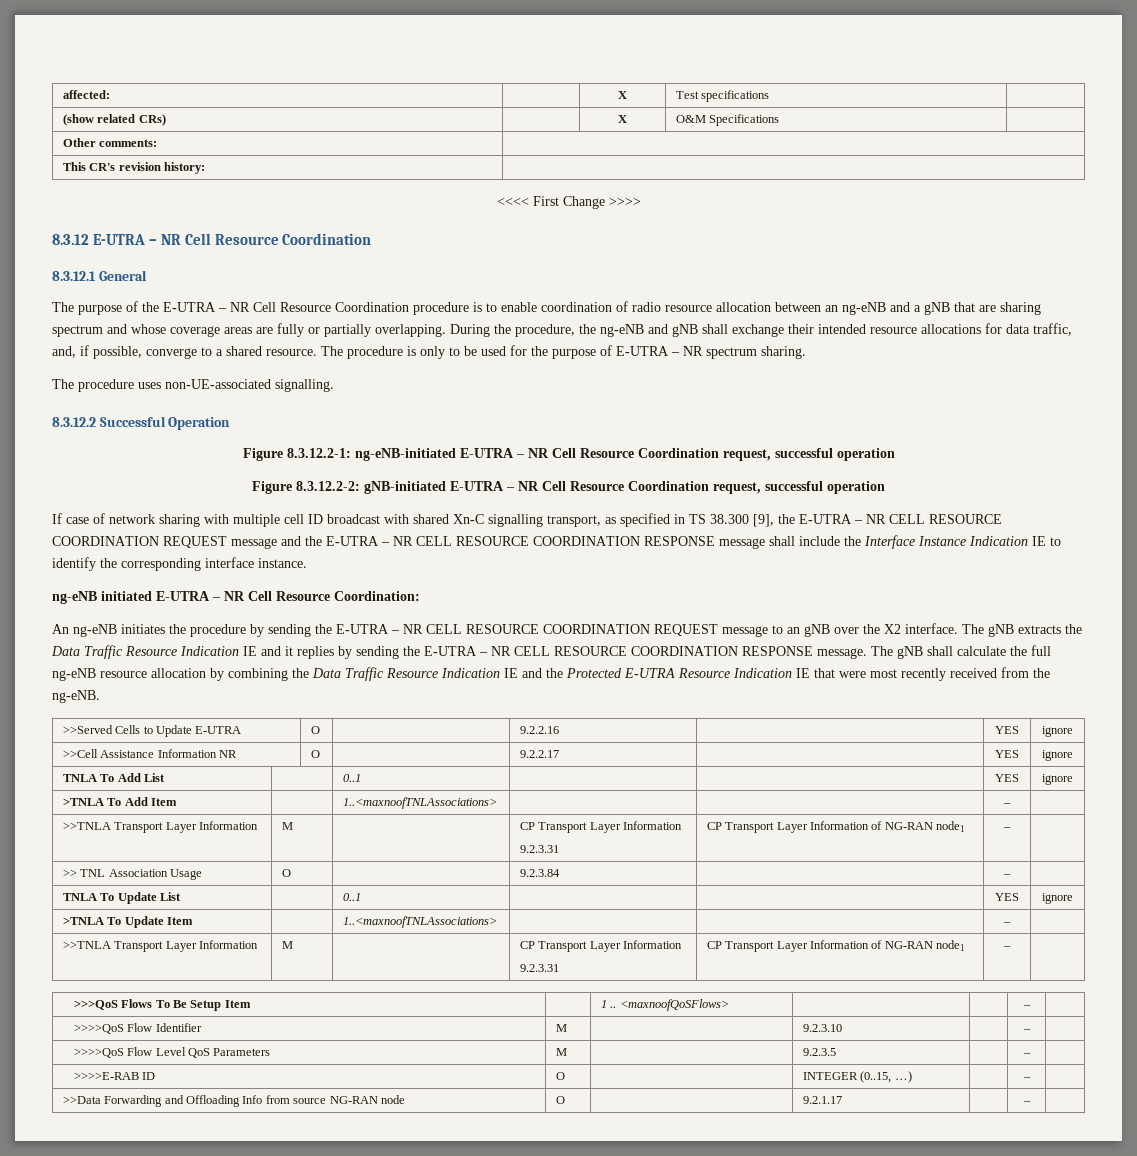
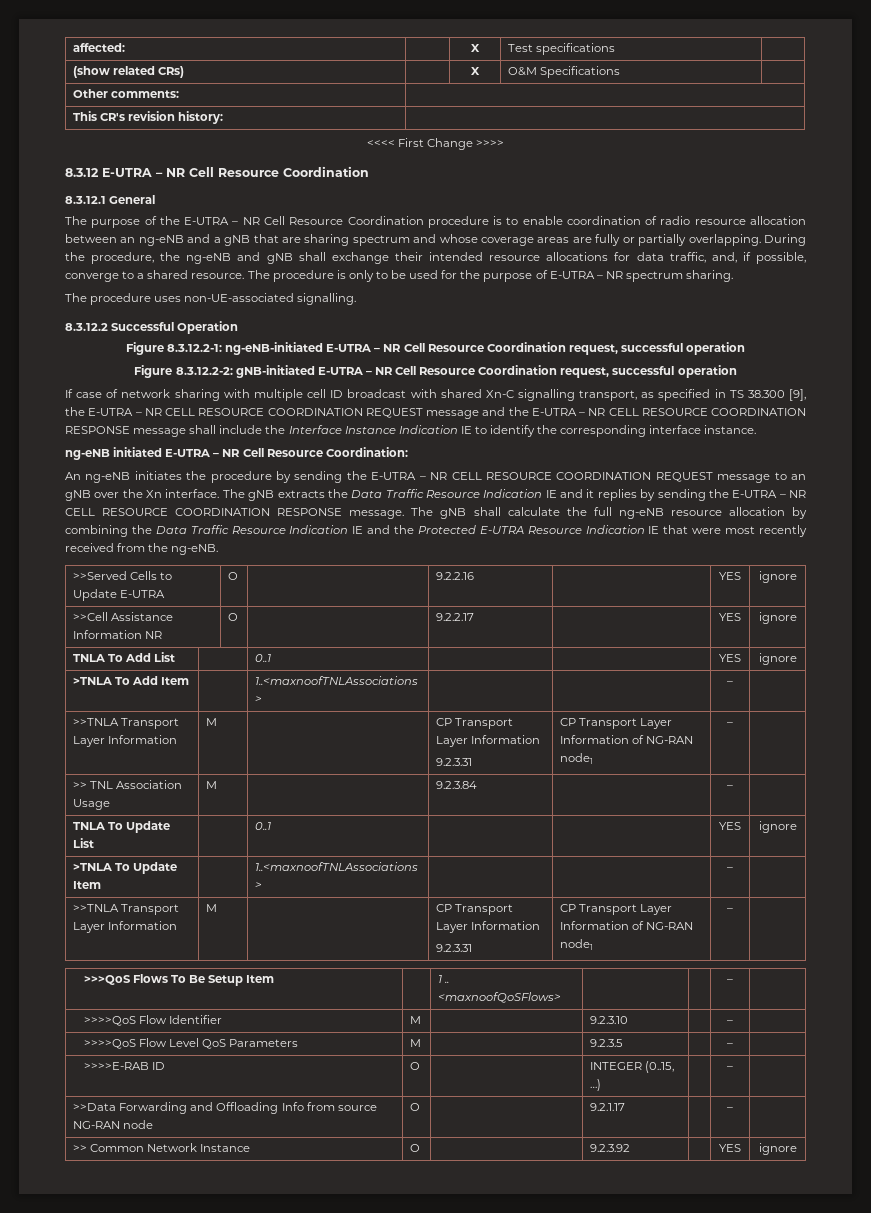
- An ng-eNB initiates the procedure by sending the E-UTRA – NR CELL RESOURCE COORDINATION REQUEST message to an gNB over the X2 interface.
+ An ng-eNB initiates the procedure by sending the E-UTRA – NR CELL RESOURCE COORDINATION REQUEST message to an gNB over the Xn interface.
- >> TNL Association Usage | O | | 9.2.3.84 | | – |
+ >> TNL Association Usage | M | | 9.2.3.84 | | – |
+ >> Common Network Instance | O | | 9.2.3.92 | | YES | ignore

